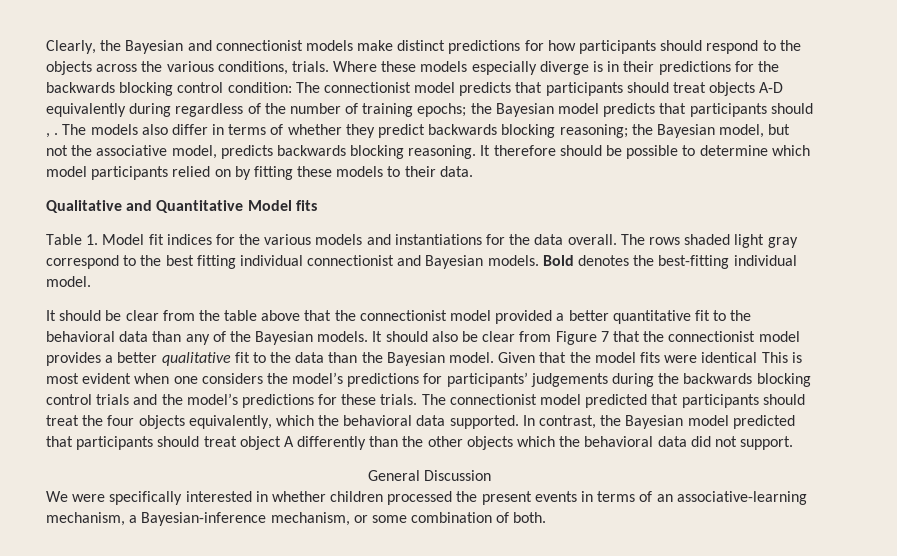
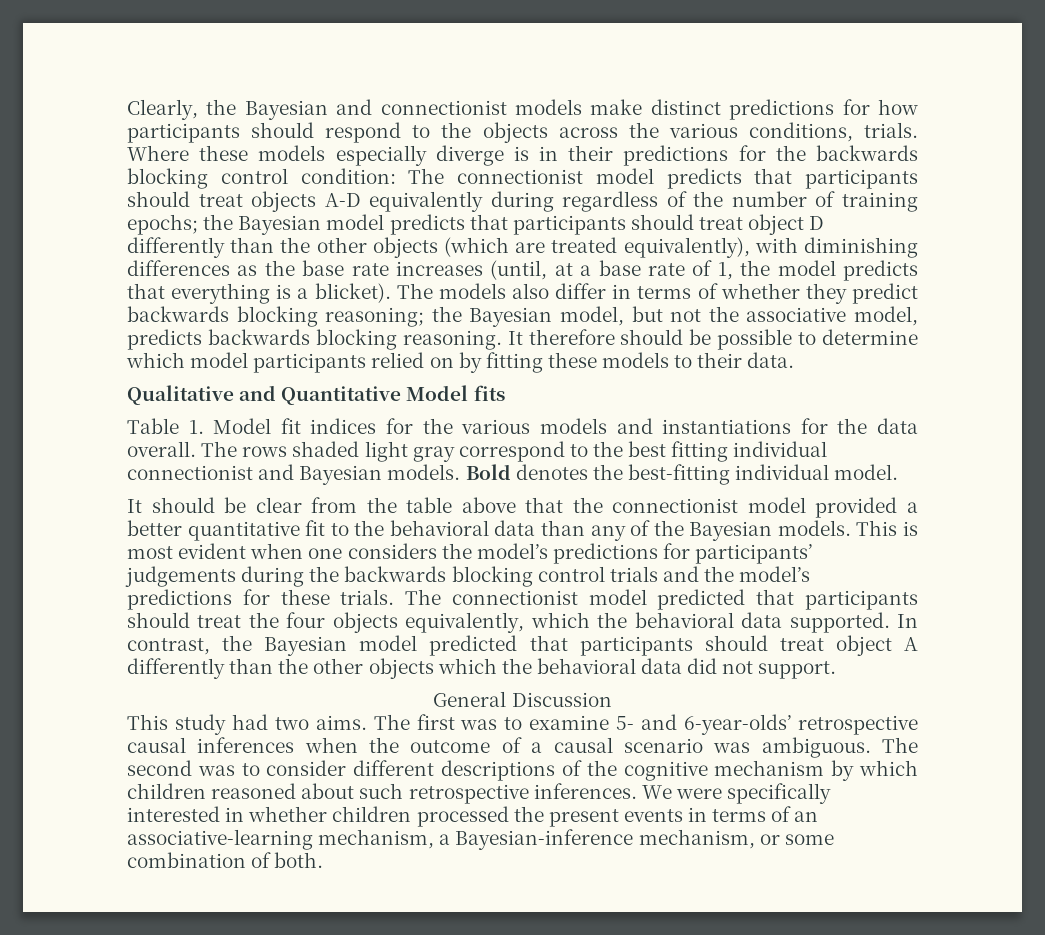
- Where these models especially diverge is in their predictions for the backwards blocking control condition: The connectionist model predicts that participants should treat objects A-D equivalently during regardless of the number of training epochs; the Bayesian model predicts that participants should , .
+ Where these models especially diverge is in their predictions for the backwards blocking control condition: The connectionist model predicts that participants should treat objects A-D equivalently during regardless of the number of training epochs; the Bayesian model predicts that participants should treat object D differently than the other objects (which are treated equivalently), with diminishing differences as the base rate increases (until, at a base rate of 1, the model predicts that everything is a blicket).
- It should also be clear from Figure 7 that the connectionist model provides a better qualitative fit to the data than the Bayesian model. Given that the model fits were identical This is most evident when one considers the model’s predictions for participants’ judgements during the backwards blocking control trials and the model’s predictions for these trials.
+ This is most evident when one considers the model’s predictions for participants’ judgements during the backwards blocking control trials and the model’s predictions for these trials.
+ This study had two aims. The first was to examine 5- and 6-year-olds’ retrospective causal inferences when the outcome of a causal scenario was ambiguous. The second was to consider different descriptions of the cognitive mechanism by which children reasoned about such retrospective inferences.

